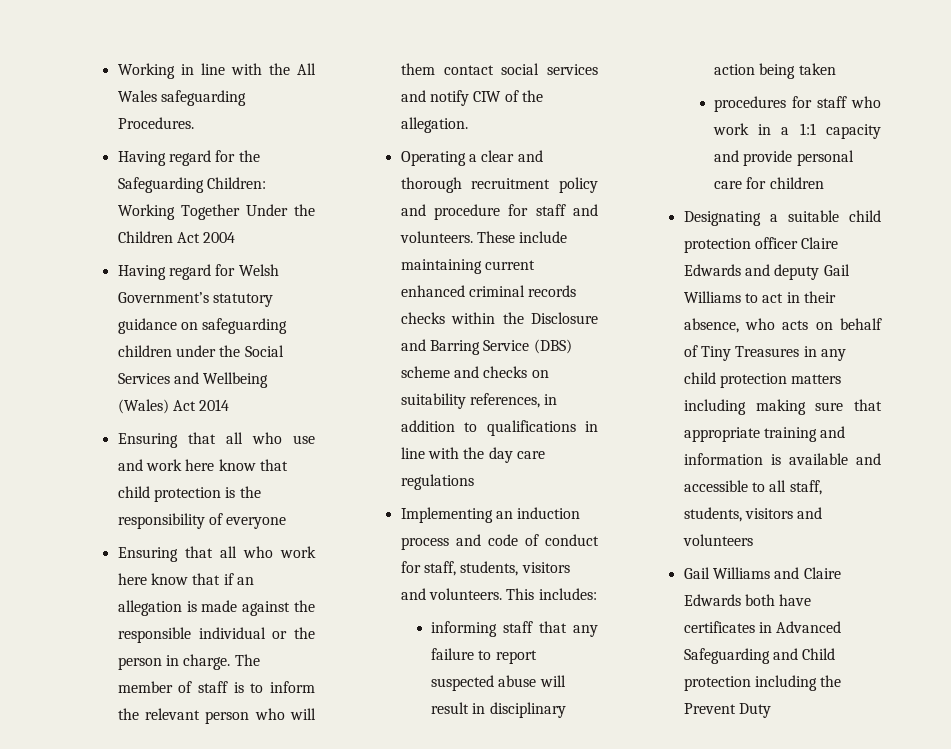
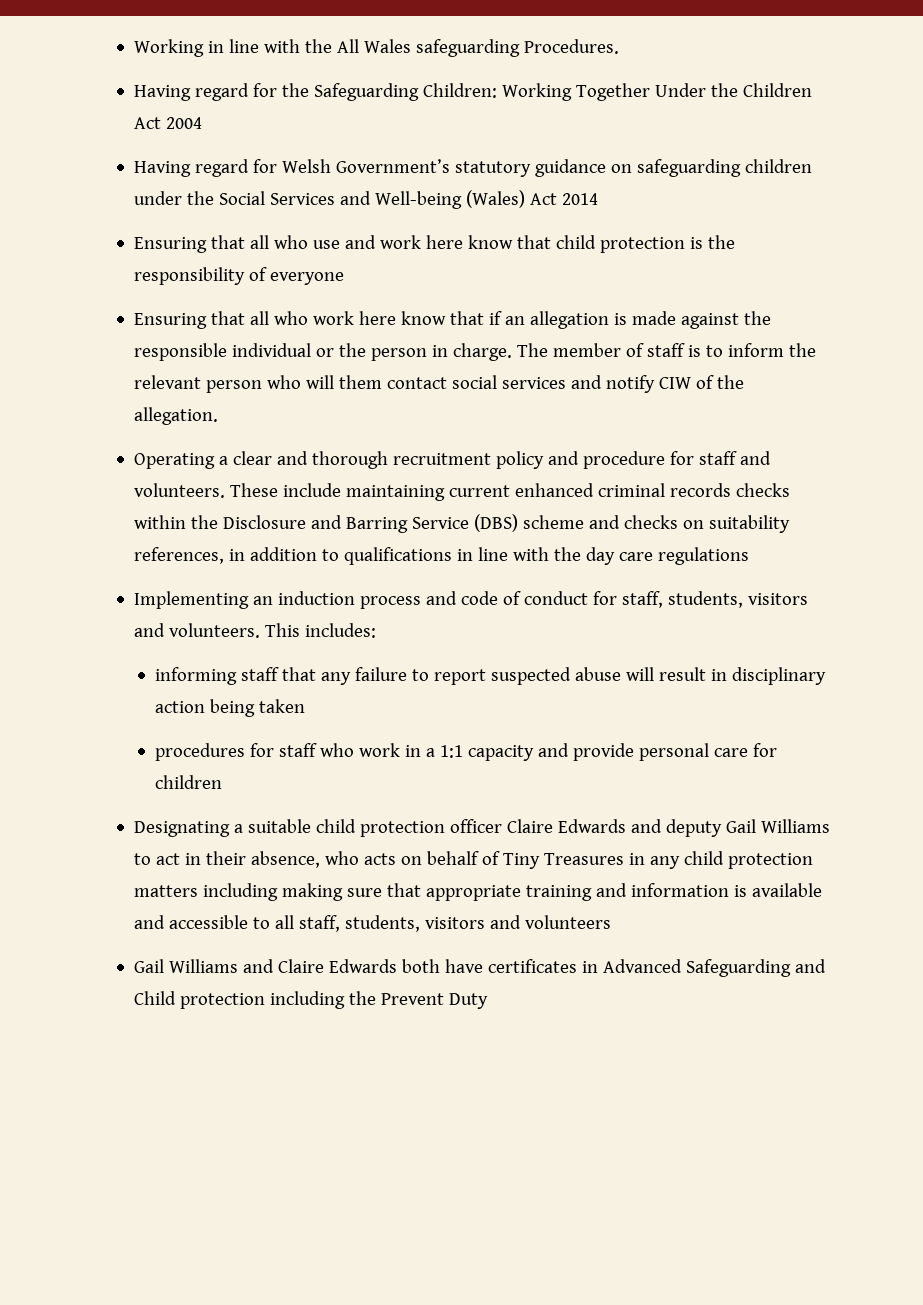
- Having regard for Welsh Government’s statutory guidance on safeguarding children under the Social Services and Wellbeing (Wales) Act 2014
+ Having regard for Welsh Government’s statutory guidance on safeguarding children under the Social Services and Well-being (Wales) Act 2014

